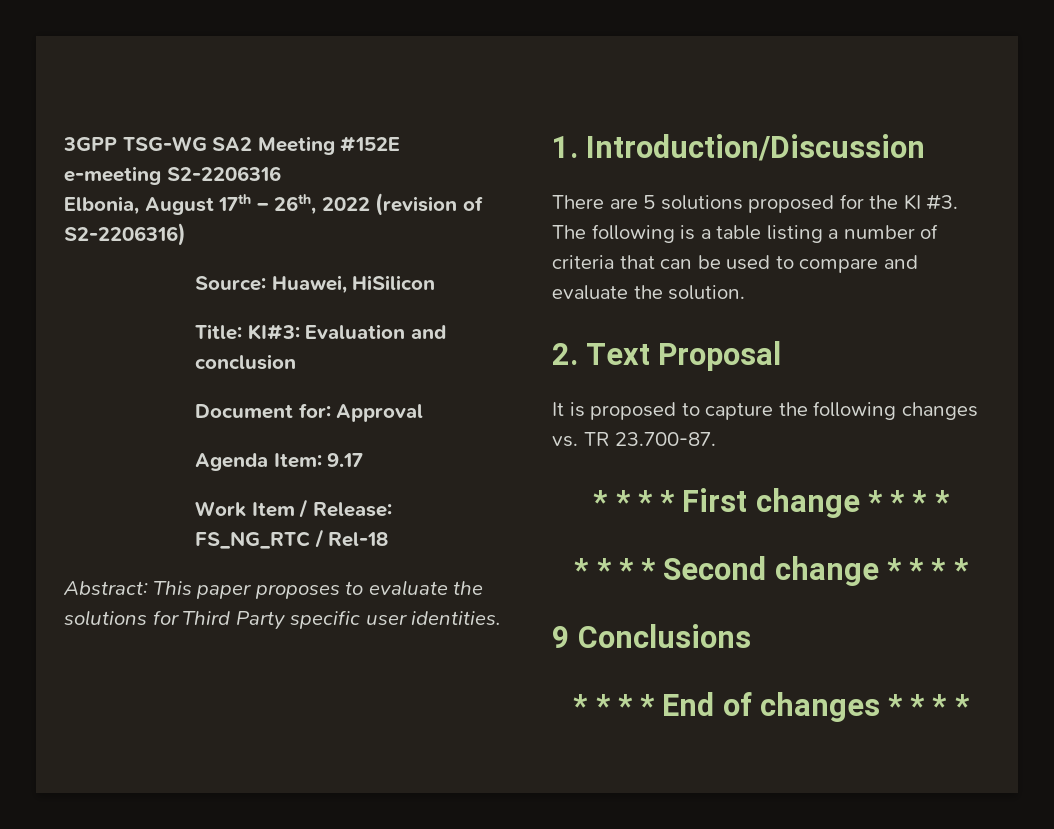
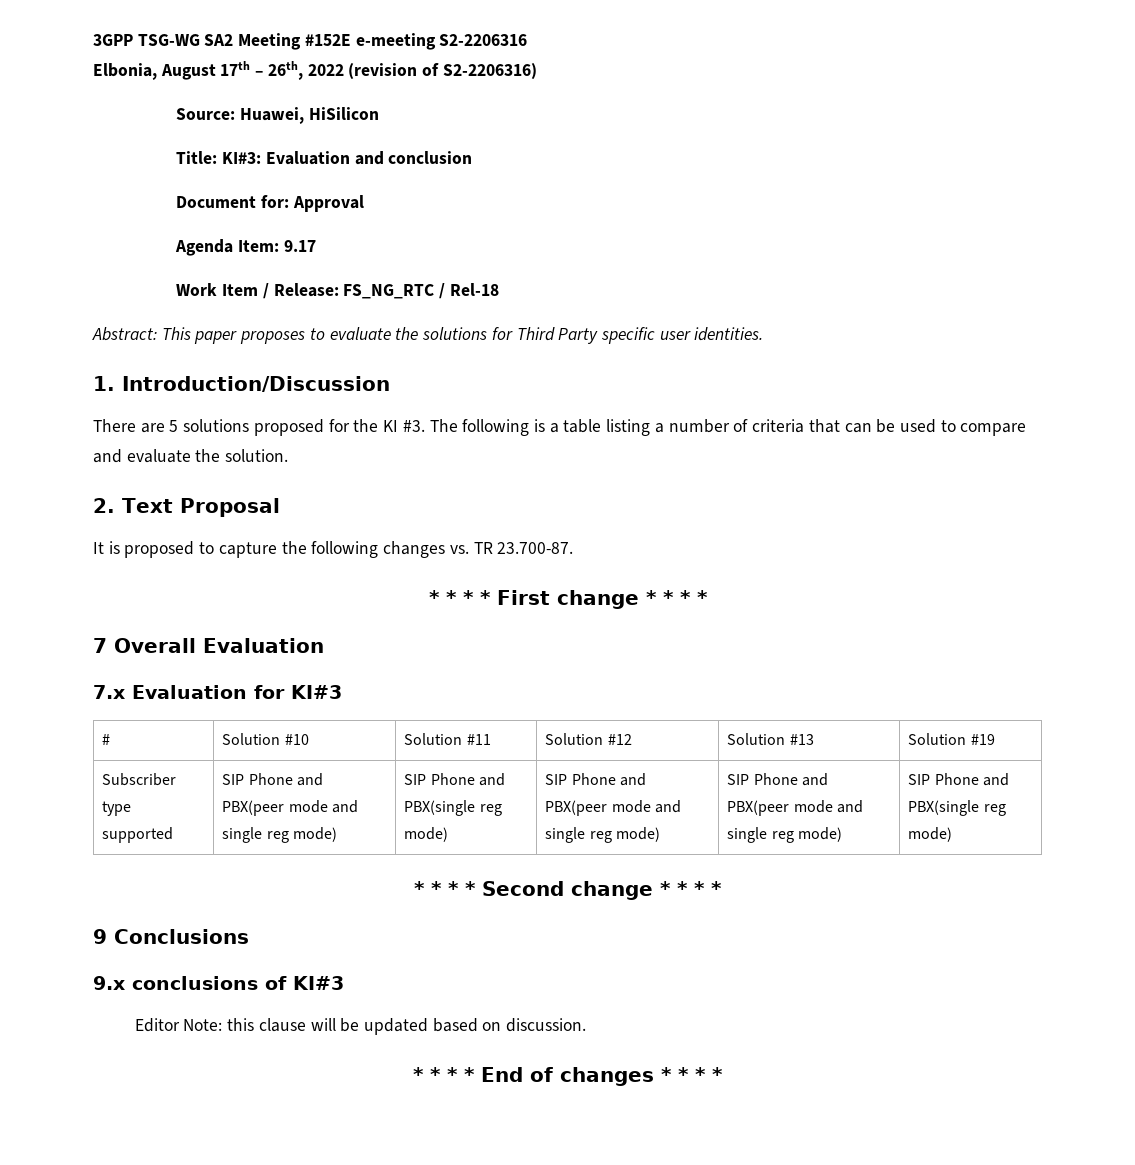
+ 7 Overall Evaluation
+ 7.x Evaluation for KI#3
+ # | Solution #10 | Solution #11 | Solution #12 | Solution #13 | Solution #19
+ Subscriber type supported | SIP Phone and PBX(peer mode and single reg mode) | SIP Phone and PBX(single reg mode) | SIP Phone and PBX(peer mode and single reg mode) | SIP Phone and PBX(peer mode and single reg mode) | SIP Phone and PBX(single reg mode)
+ 9.x conclusions of KI#3
+ Editor Note: this clause will be updated based on discussion.

